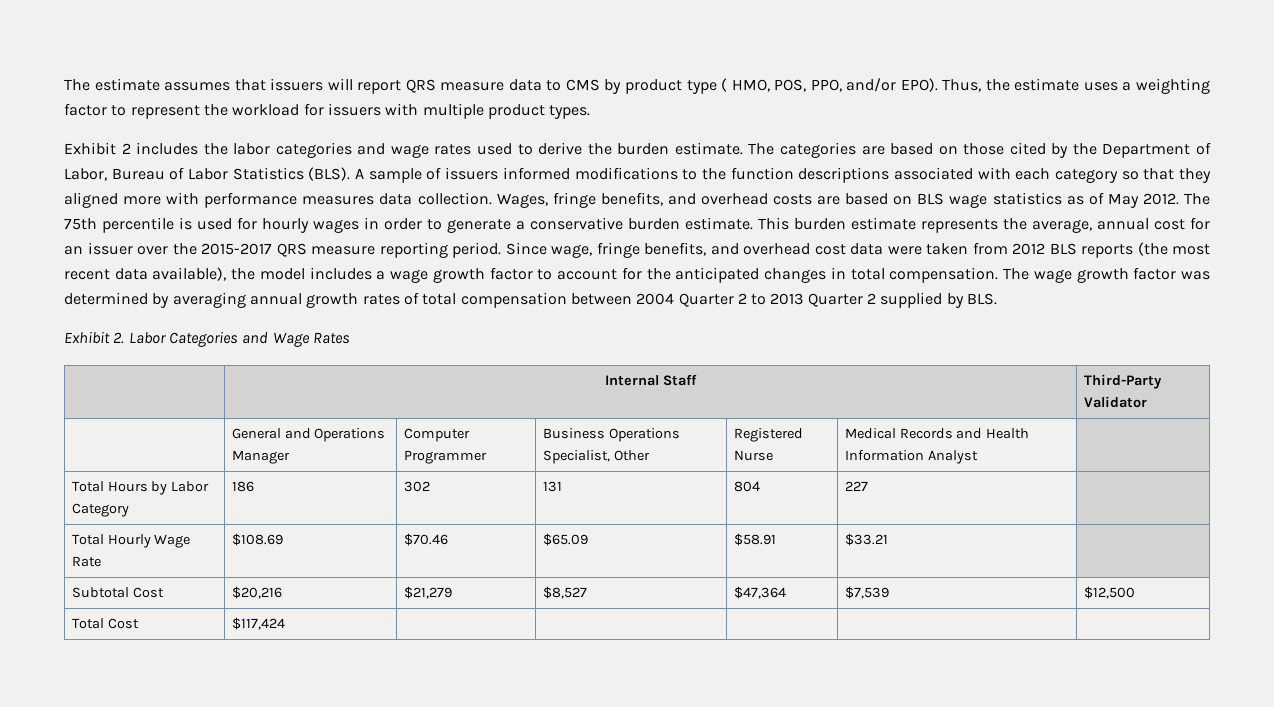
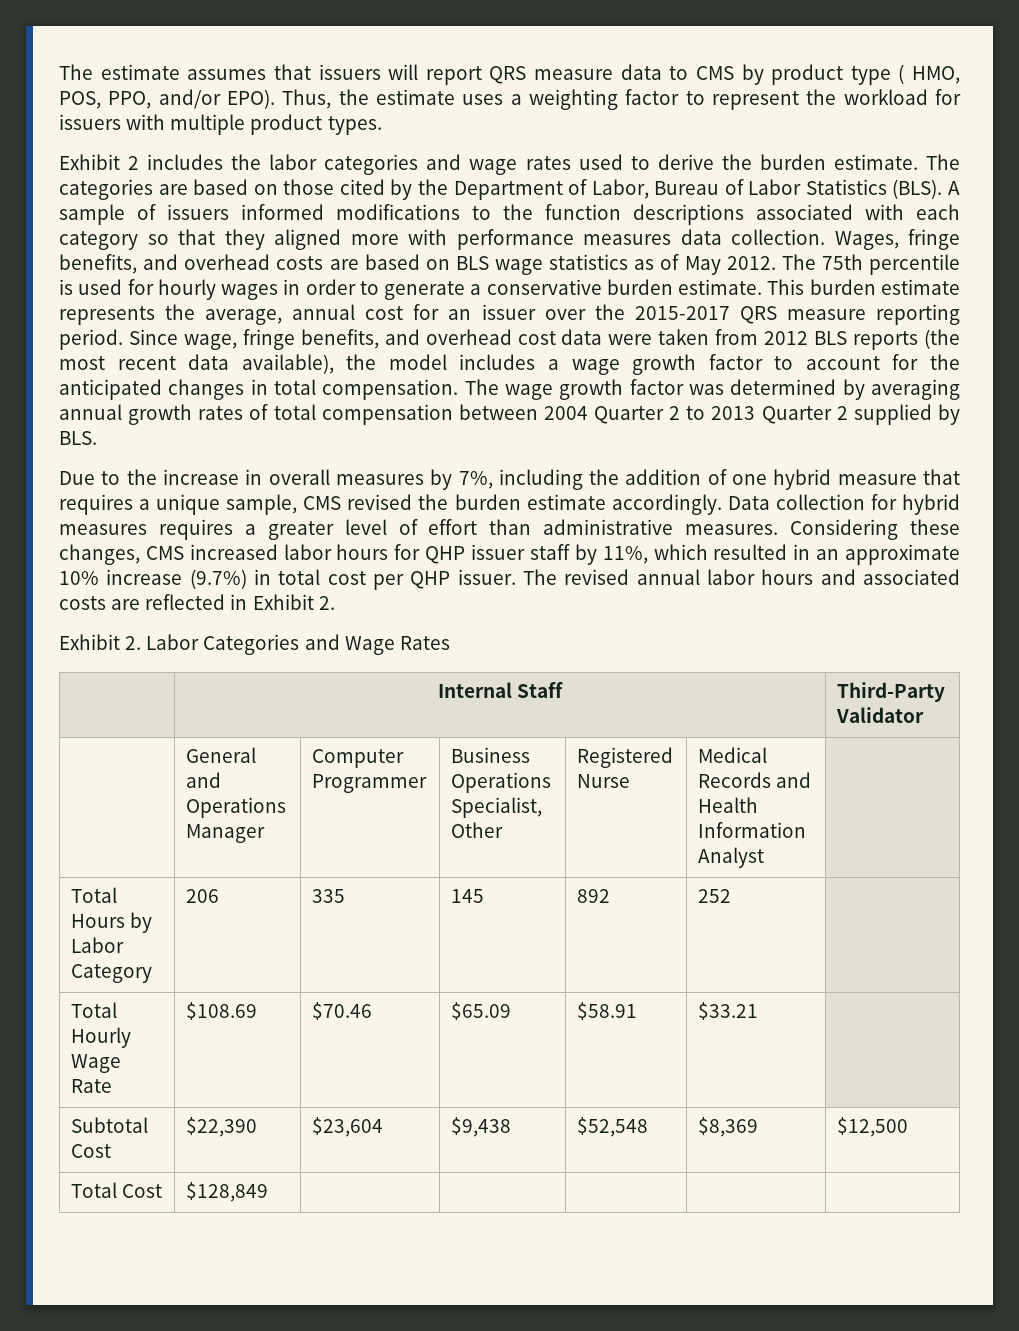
+ Due to the increase in overall measures by 7%, including the addition of one hybrid measure that requires a unique sample, CMS revised the burden estimate accordingly. Data collection for hybrid measures requires a greater level of effort than administrative measures. Considering these changes, CMS increased labor hours for QHP issuer staff by 11%, which resulted in an approximate 10% increase (9.7%) in total cost per QHP issuer. The revised annual labor hours and associated costs are reflected in Exhibit 2.
- Total Hours by Labor Category | 186 | 302 | 131 | 804 | 227 |
+ Total Hours by Labor Category | 206 | 335 | 145 | 892 | 252 |
- Subtotal Cost | $20,216 | $21,279 | $8,527 | $47,364 | $7,539 | $12,500
+ Subtotal Cost | $22,390 | $23,604 | $9,438 | $52,548 | $8,369 | $12,500
- Total Cost | $117,424 | | | | |
+ Total Cost | $128,849 | | | | |

